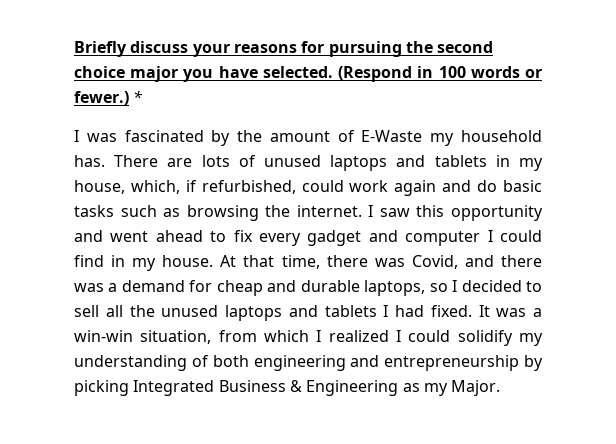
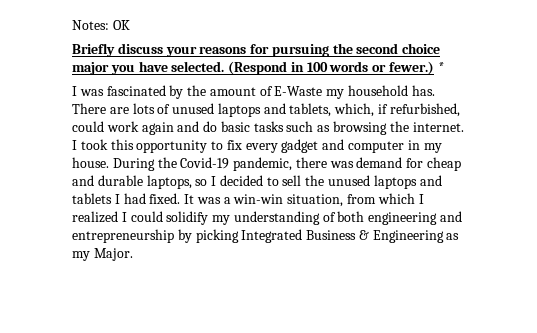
+ Notes: OK
- There are lots of unused laptops and tablets in my house, which, if refurbished, could work again and do basic tasks such as browsing the internet.
+ There are lots of unused laptops and tablets, which, if refurbished, could work again and do basic tasks such as browsing the internet.
- I saw this opportunity and went ahead to fix every gadget and computer I could find in my house. At that time, there was Covid, and there was a demand for cheap and durable laptops, so I decided to sell all the unused laptops and tablets I had fixed.
+ I took this opportunity to fix every gadget and computer in my house. During the Covid-19 pandemic, there was demand for cheap and durable laptops, so I decided to sell the unused laptops and tablets I had fixed.

